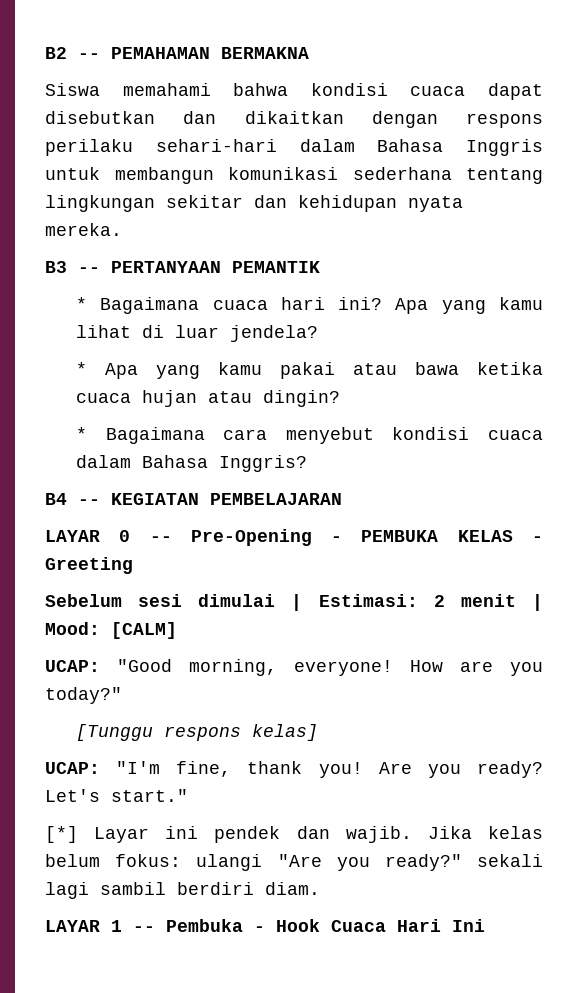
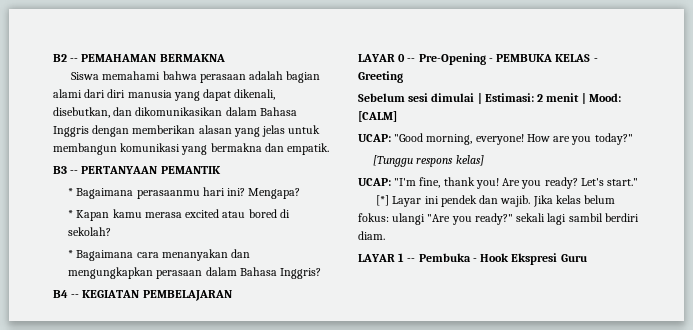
- Siswa memahami bahwa kondisi cuaca dapat disebutkan dan dikaitkan dengan respons perilaku sehari-hari dalam Bahasa Inggris untuk membangun komunikasi sederhana tentang lingkungan sekitar dan kehidupan nyata mereka.
+ Siswa memahami bahwa perasaan adalah bagian alami dari diri manusia yang dapat dikenali, disebutkan, dan dikomunikasikan dalam Bahasa Inggris dengan memberikan alasan yang jelas untuk membangun komunikasi yang bermakna dan empatik.
- * Bagaimana cuaca hari ini?
+ * Bagaimana perasaanmu hari ini?
- Apa yang kamu lihat di luar jendela?
- * Apa yang kamu pakai atau bawa ketika cuaca hujan atau dingin?
+ Mengapa?
+ * Kapan kamu merasa excited atau bored di sekolah?
- * Bagaimana cara menyebut kondisi cuaca dalam Bahasa Inggris?
+ * Bagaimana cara menanyakan dan mengungkapkan perasaan dalam Bahasa Inggris?
- LAYAR 1 -- Pembuka - Hook Cuaca Hari Ini
+ LAYAR 1 -- Pembuka - Hook Ekspresi Guru

